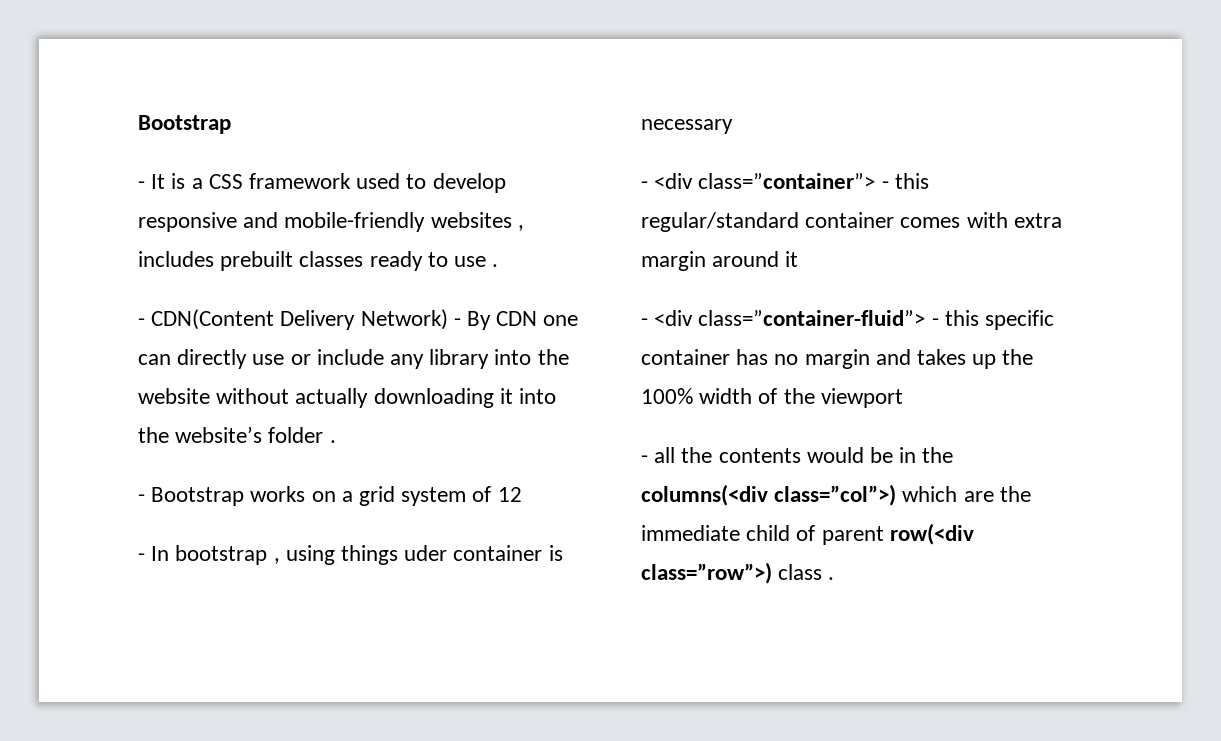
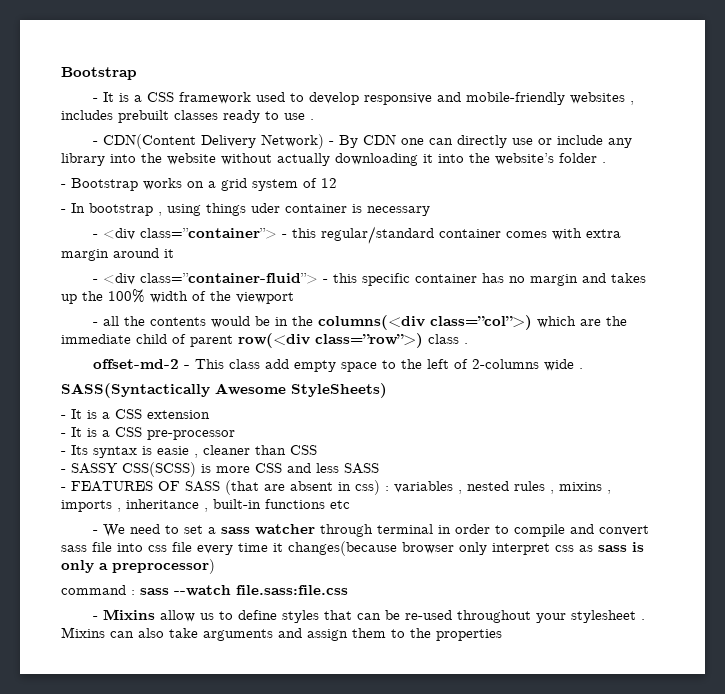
+ offset-md-2 - This class add empty space to the left of 2-columns wide .
+ SASS(Syntactically Awesome StyleSheets)
+ - It is a CSS extension
+ - It is a CSS pre-processor
+ - Its syntax is easie , cleaner than CSS
+ - SASSY CSS(SCSS) is more CSS and less SASS
+ - FEATURES OF SASS (that are absent in css) : variables , nested rules , mixins , imports , inheritance , built-in functions etc
+ - We need to set a sass watcher through terminal in order to compile and convert sass file into css file every time it changes(because browser only interpret css as sass is only a preprocessor)
+ command : sass --watch file.sass:file.css
+ - Mixins allow us to define styles that can be re-used throughout your stylesheet . Mixins can also take arguments and assign them to the properties

